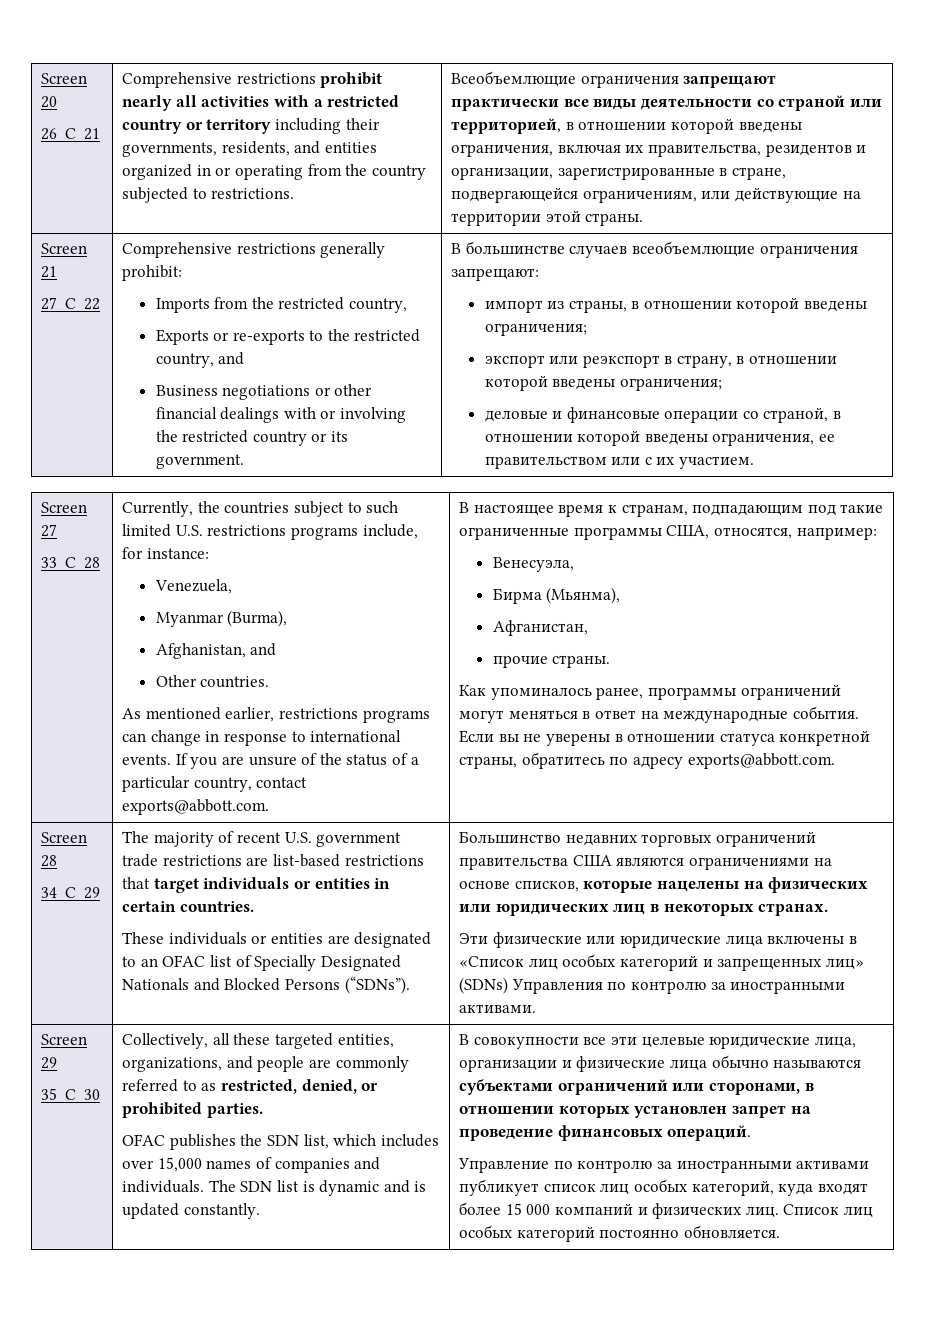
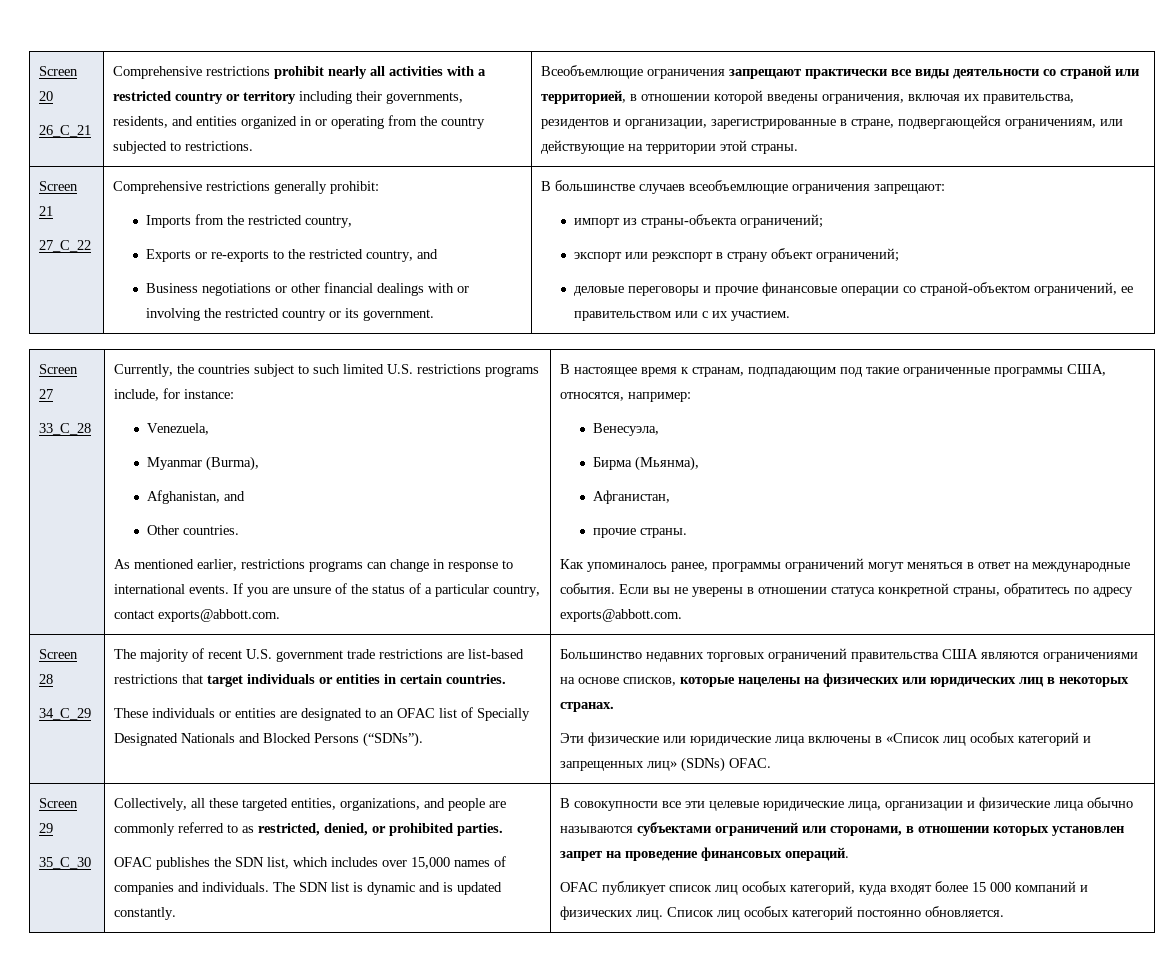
- импорт из страны, в отношении которой введены ограничения;
- экспорт или реэкспорт в страну, в отношении которой введены ограничения;
- деловые и финансовые операции со страной, в отношении которой введены ограничения, ее правительством или с их участием.
+ импорт из страны-объекта ограничений;
+ экспорт или реэкспорт в страну объект ограничений;
+ деловые переговоры и прочие финансовые операции со страной-объектом ограничений, ее правительством или с их участием.
- Эти физические или юридические лица включены в «Список лиц особых категорий и запрещенных лиц» (SDNs) Управления по контролю за иностранными активами.
+ Эти физические или юридические лица включены в «Список лиц особых категорий и запрещенных лиц» (SDNs) OFAC.
- Управление по контролю за иностранными активами публикует список лиц особых категорий, куда входят более 15 000 компаний и физических лиц.
+ OFAC публикует список лиц особых категорий, куда входят более 15 000 компаний и физических лиц.

